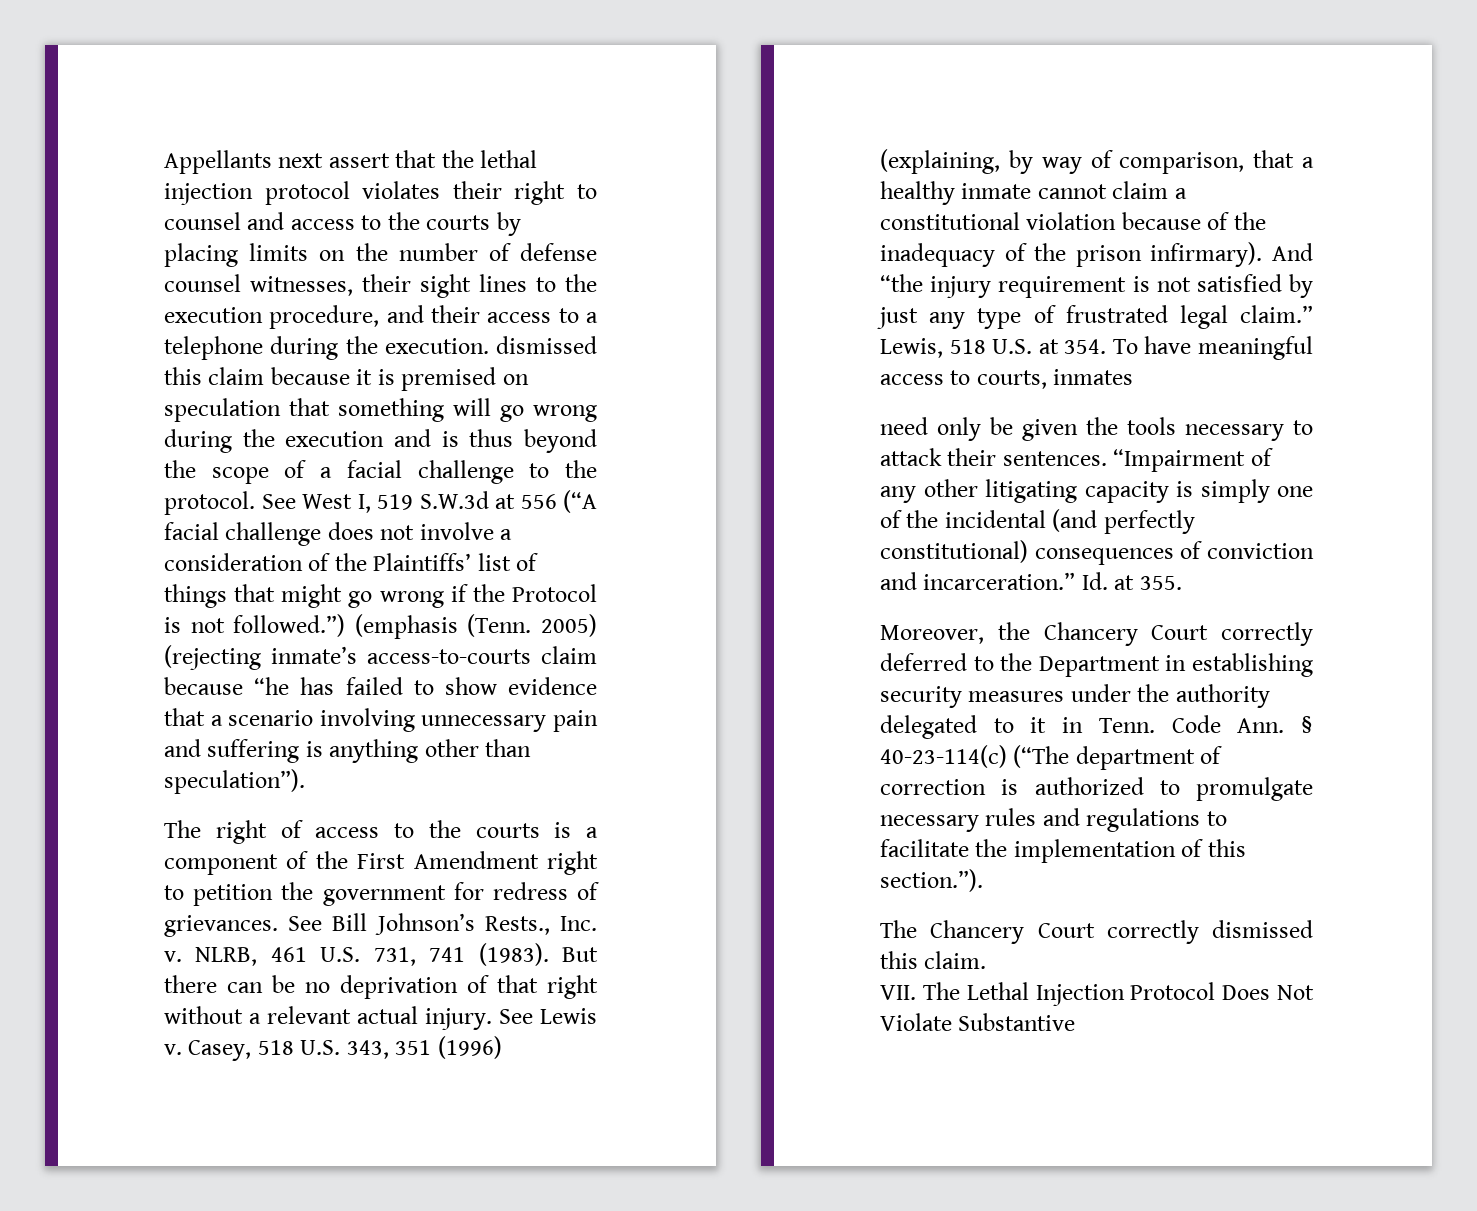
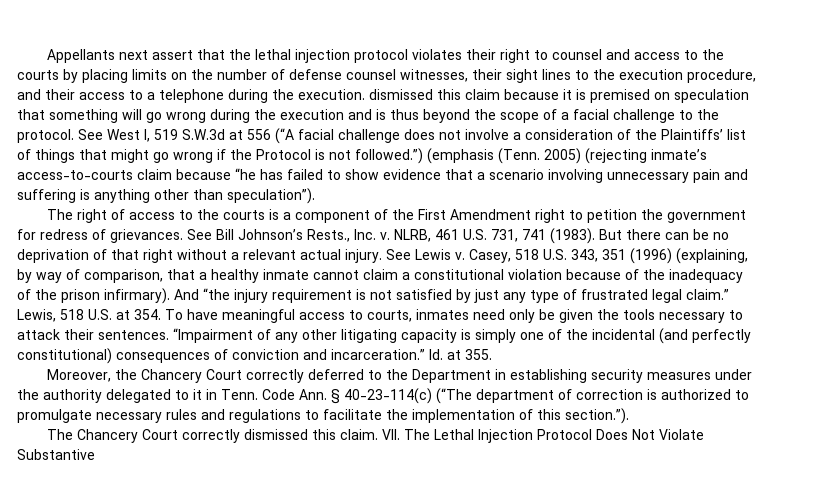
- Lewis, 518 U.S. at 354. To have meaningful access to courts, inmates
- need only be given the tools necessary to attack their sentences.
+ Lewis, 518 U.S. at 354. To have meaningful access to courts, inmates need only be given the tools necessary to attack their sentences.
- The Chancery Court correctly dismissed this claim.
- VII. The Lethal Injection Protocol Does Not Violate Substantive
+ The Chancery Court correctly dismissed this claim. VII. The Lethal Injection Protocol Does Not Violate Substantive

